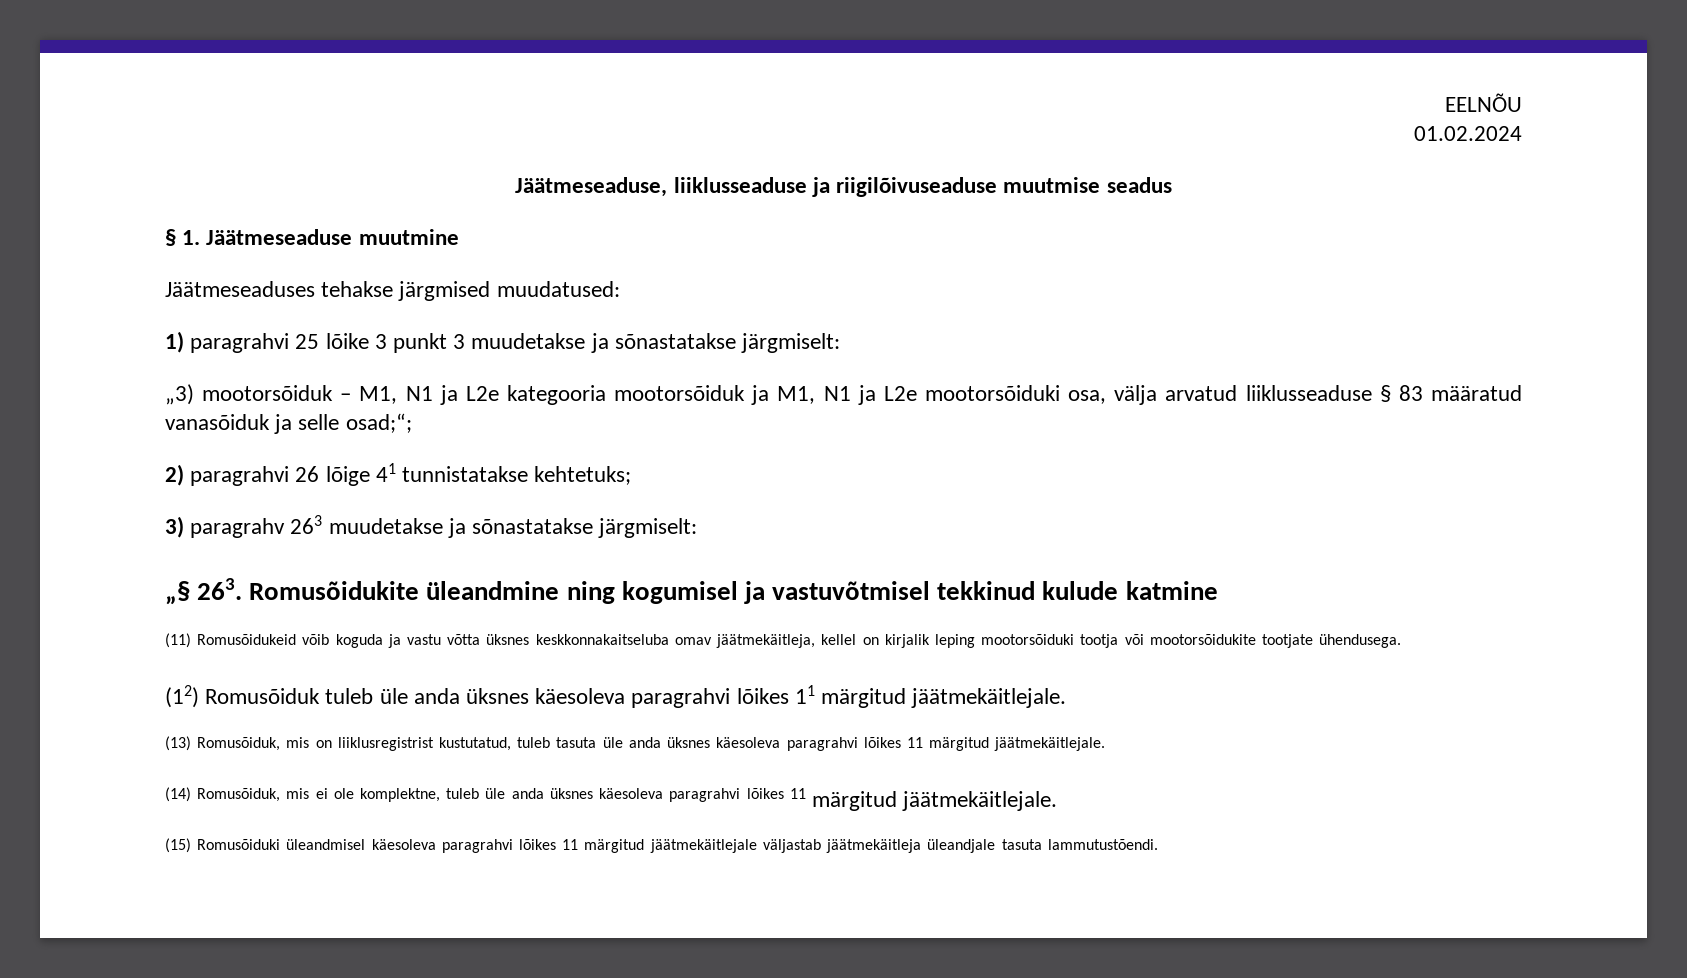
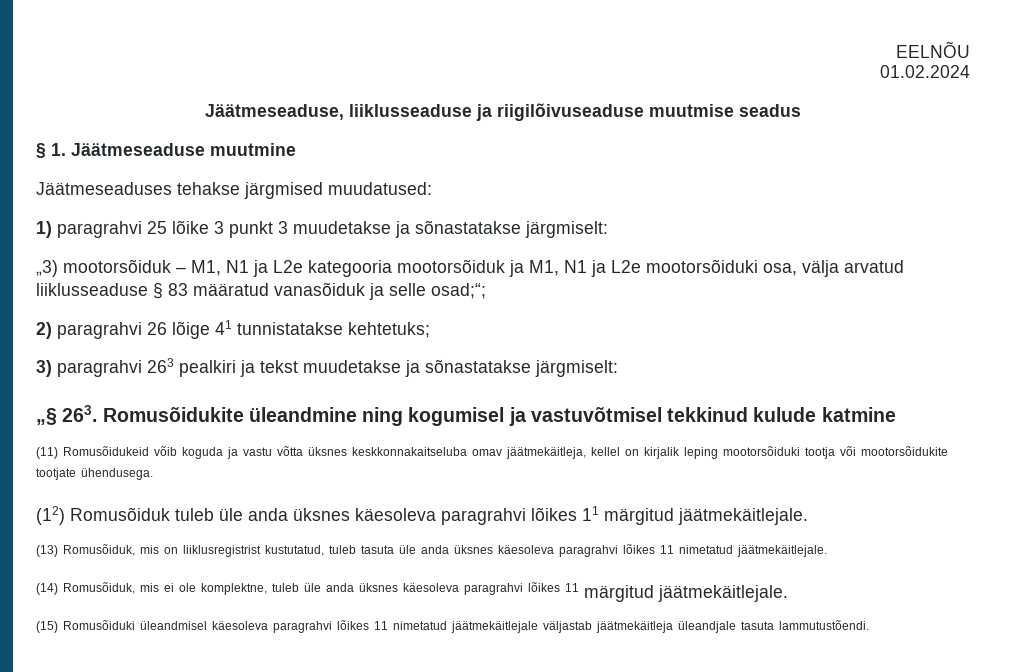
- 3) paragrahv 263 muudetakse ja sõnastatakse järgmiselt:
+ 3) paragrahvi 263 pealkiri ja tekst muudetakse ja sõnastatakse järgmiselt:
- (13) Romusõiduk, mis on liiklusregistrist kustutatud, tuleb tasuta üle anda üksnes käesoleva paragrahvi lõikes 11 märgitud jäätmekäitlejale.
+ (13) Romusõiduk, mis on liiklusregistrist kustutatud, tuleb tasuta üle anda üksnes käesoleva paragrahvi lõikes 11 nimetatud jäätmekäitlejale.
- (15) Romusõiduki üleandmisel käesoleva paragrahvi lõikes 11 märgitud jäätmekäitlejale väljastab jäätmekäitleja üleandjale tasuta lammutustõendi.
+ (15) Romusõiduki üleandmisel käesoleva paragrahvi lõikes 11 nimetatud jäätmekäitlejale väljastab jäätmekäitleja üleandjale tasuta lammutustõendi.

